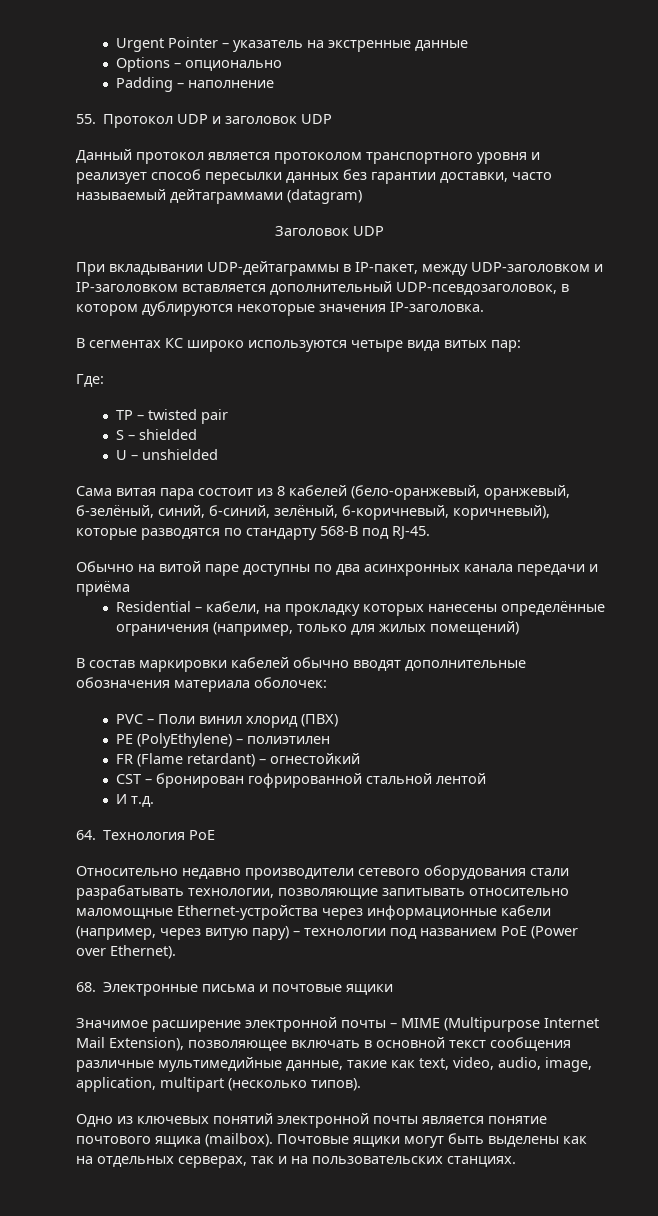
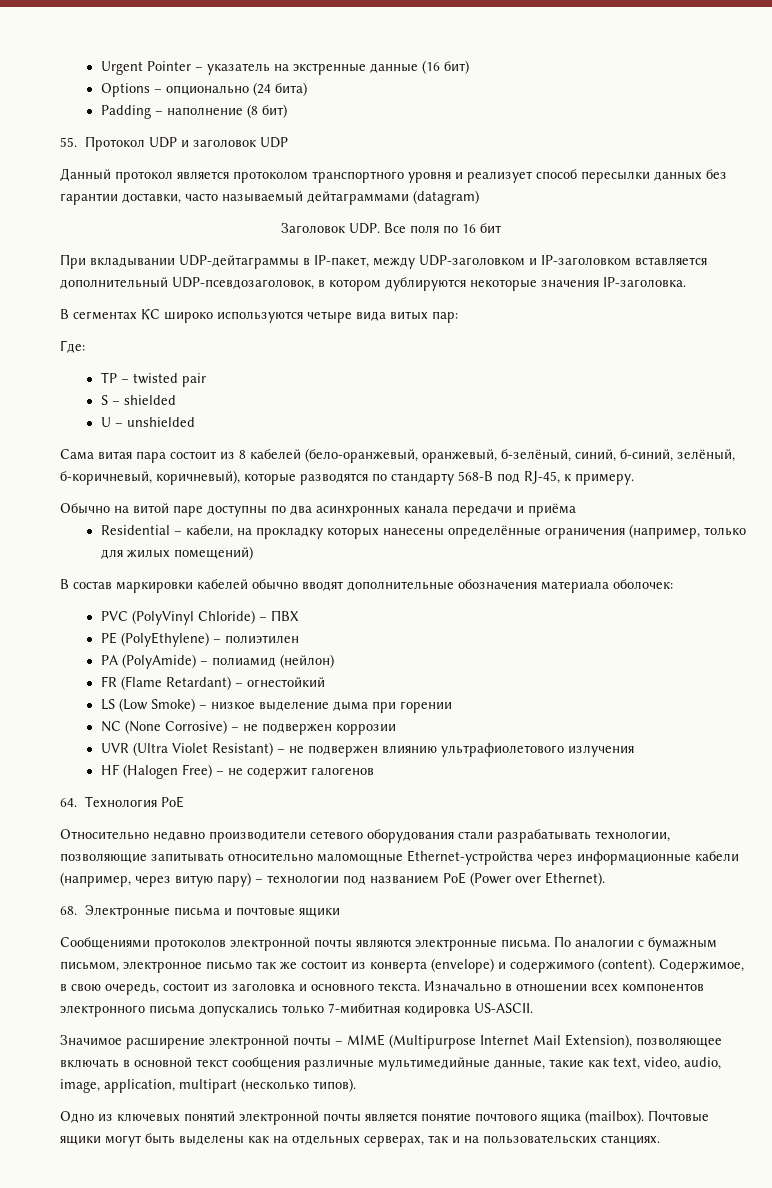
- Urgent Pointer – указатель на экстренные данные
+ Urgent Pointer – указатель на экстренные данные (16 бит)
- Options – опционально
+ Options – опционально (24 бита)
- Padding – наполнение
+ Padding – наполнение (8 бит)
- Заголовок UDP
+ Заголовок UDP. Все поля по 16 бит
- Сама витая пара состоит из 8 кабелей (бело-оранжевый, оранжевый, б-зелёный, синий, б-синий, зелёный, б-коричневый, коричневый), которые разводятся по стандарту 568-B под RJ-45.
+ Сама витая пара состоит из 8 кабелей (бело-оранжевый, оранжевый, б-зелёный, синий, б-синий, зелёный, б-коричневый, коричневый), которые разводятся по стандарту 568-B под RJ-45, к примеру.
- PVC – Поли винил хлорид (ПВХ)
+ PVC (PolyVinyl Chloride) – ПВХ
+ PA (PolyAmide) – полиамид (нейлон)
- FR (Flame retardant) – огнестойкий
+ FR (Flame Retardant) – огнестойкий
- CST – бронирован гофрированной стальной лентой
- И т.д.
+ LS (Low Smoke) – низкое выделение дыма при горении
+ NC (None Corrosive) – не подвержен коррозии
+ UVR (Ultra Violet Resistant) – не подвержен влиянию ультрафиолетового излучения
+ HF (Halogen Free) – не содержит галогенов
+ Сообщениями протоколов электронной почты являются электронные письма. По аналогии с бумажным письмом, электронное письмо так же состоит из конверта (envelope) и содержимого (content). Содержимое, в свою очередь, состоит из заголовка и основного текста. Изначально в отношении всех компонентов электронного письма допускались только 7-мибитная кодировка US-ASCII.

